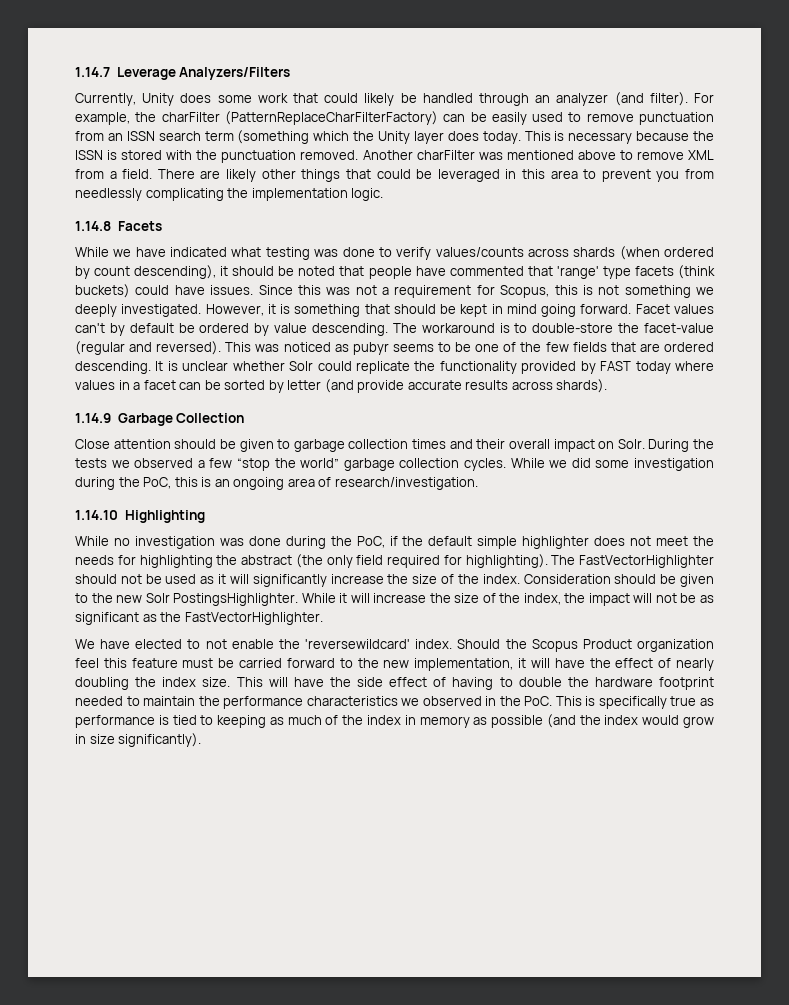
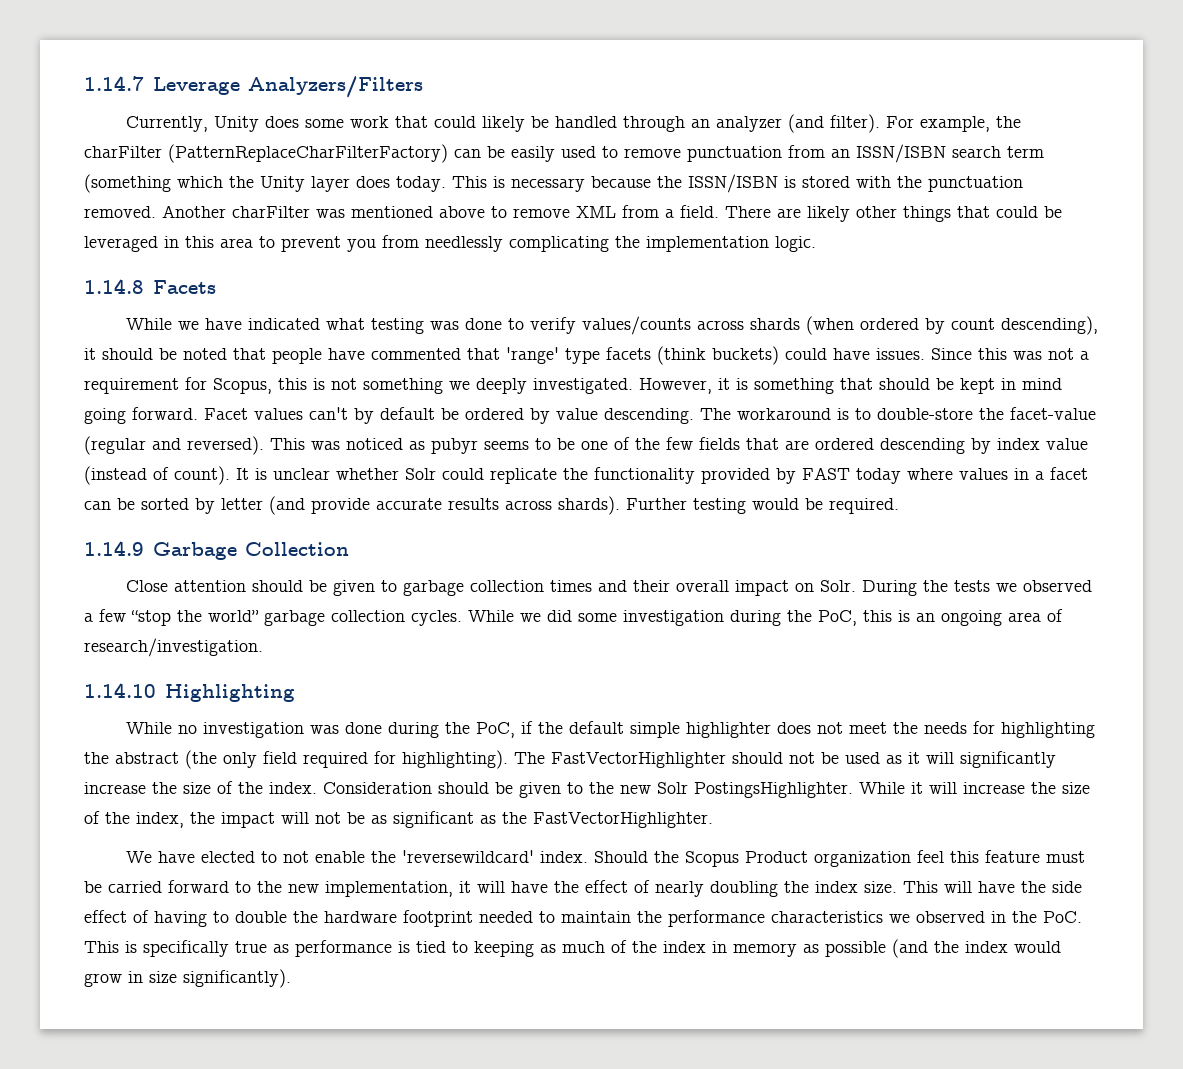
- For example, the charFilter (PatternReplaceCharFilterFactory) can be easily used to remove punctuation from an ISSN search term (something which the Unity layer does today.
+ For example, the charFilter (PatternReplaceCharFilterFactory) can be easily used to remove punctuation from an ISSN/ISBN search term (something which the Unity layer does today.
- This is necessary because the ISSN is stored with the punctuation removed.
+ This is necessary because the ISSN/ISBN is stored with the punctuation removed.
- This was noticed as pubyr seems to be one of the few fields that are ordered descending.
+ This was noticed as pubyr seems to be one of the few fields that are ordered descending by index value (instead of count).
+ Further testing would be required.

